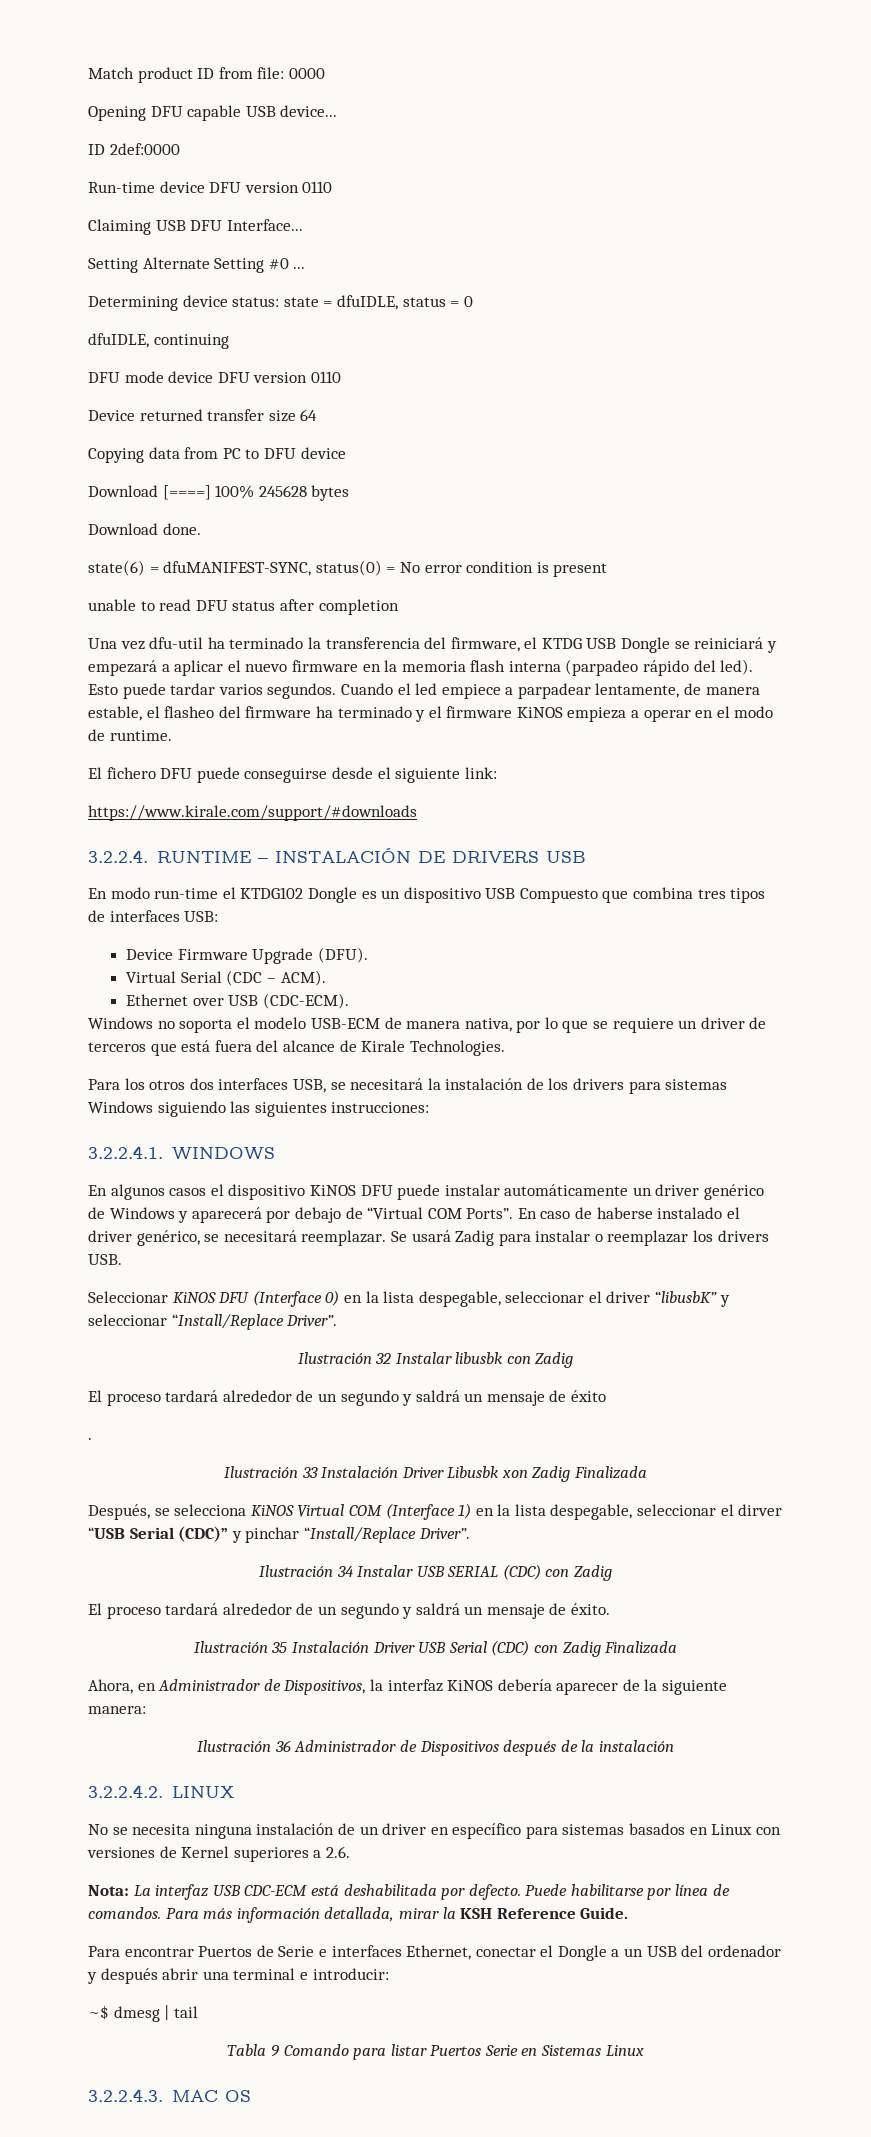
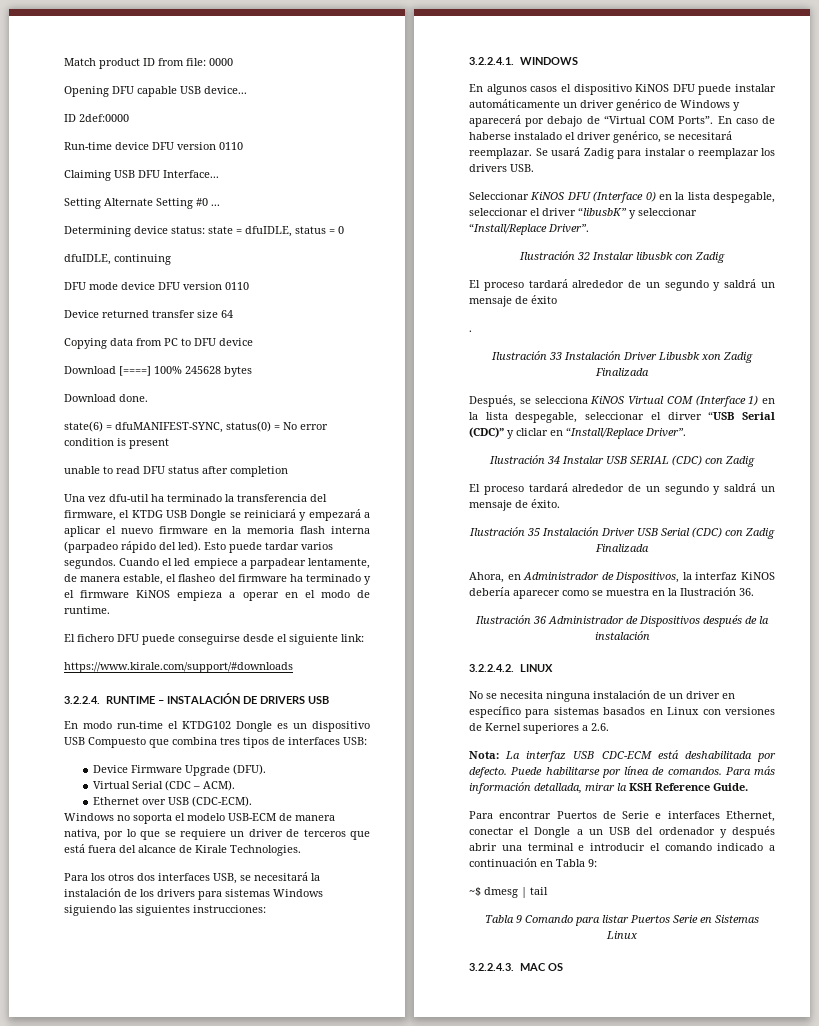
- Después, se selecciona KiNOS Virtual COM (Interface 1) en la lista despegable, seleccionar el dirver “USB Serial (CDC)” y pinchar “Install/Replace Driver”.
+ Después, se selecciona KiNOS Virtual COM (Interface 1) en la lista despegable, seleccionar el dirver “USB Serial (CDC)” y cliclar en “Install/Replace Driver”.
- Ahora, en Administrador de Dispositivos, la interfaz KiNOS debería aparecer de la siguiente manera:
+ Ahora, en Administrador de Dispositivos, la interfaz KiNOS debería aparecer como se muestra en la Ilustración 36.
- Para encontrar Puertos de Serie e interfaces Ethernet, conectar el Dongle a un USB del ordenador y después abrir una terminal e introducir:
+ Para encontrar Puertos de Serie e interfaces Ethernet, conectar el Dongle a un USB del ordenador y después abrir una terminal e introducir el comando indicado a continuación en Tabla 9:

